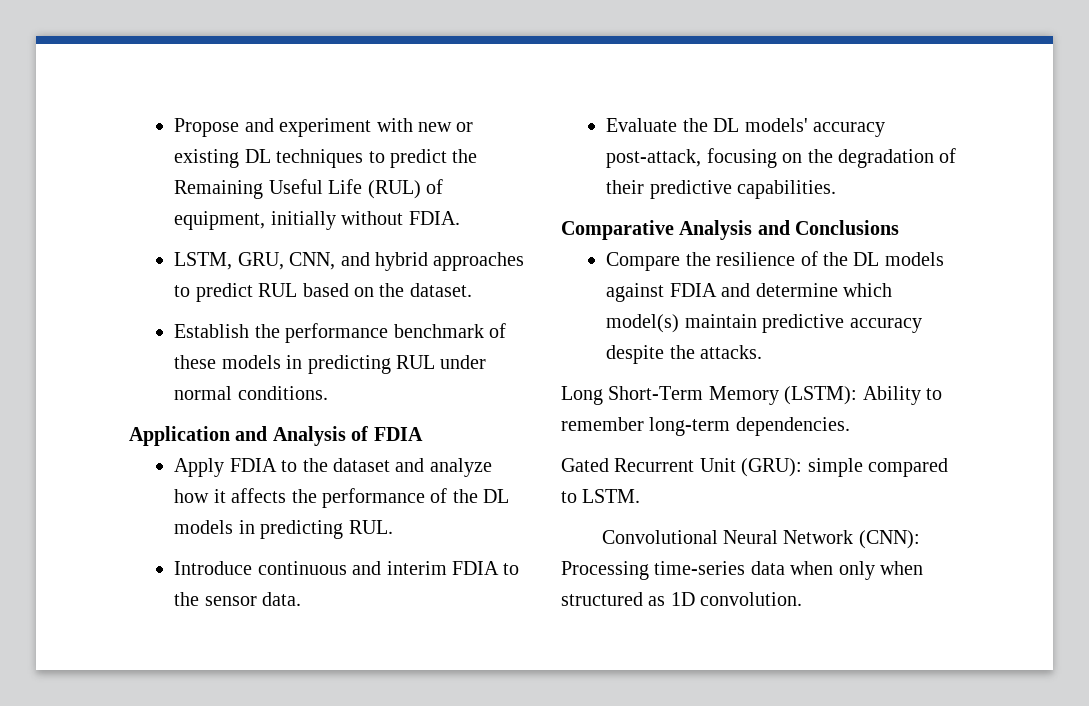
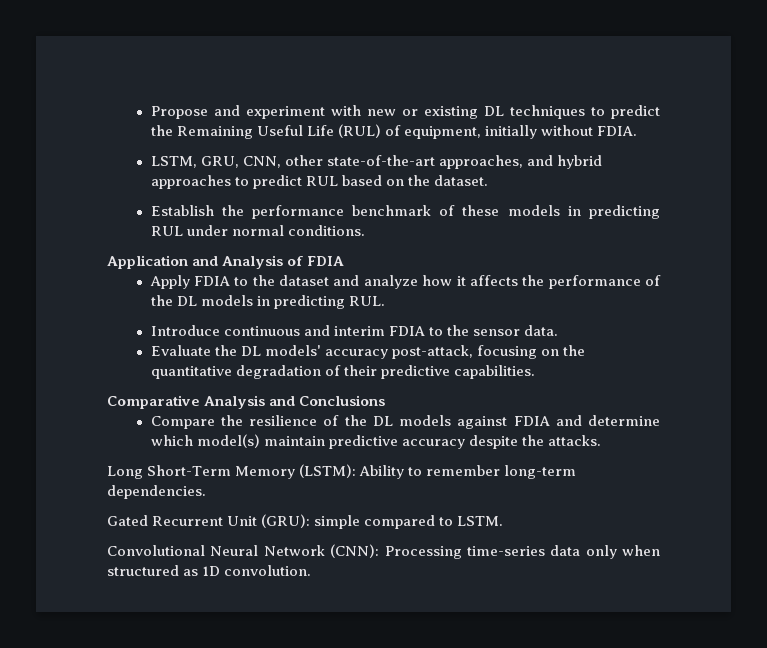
- LSTM, GRU, CNN, and hybrid approaches to predict RUL based on the dataset.
+ LSTM, GRU, CNN, other state-of-the-art approaches, and hybrid approaches to predict RUL based on the dataset.
- Evaluate the DL models' accuracy post-attack, focusing on the degradation of their predictive capabilities.
+ Evaluate the DL models' accuracy post-attack, focusing on the quantitative degradation of their predictive capabilities.
- Convolutional Neural Network (CNN): Processing time-series data when only when structured as 1D convolution.
+ Convolutional Neural Network (CNN): Processing time-series data only when structured as 1D convolution.

